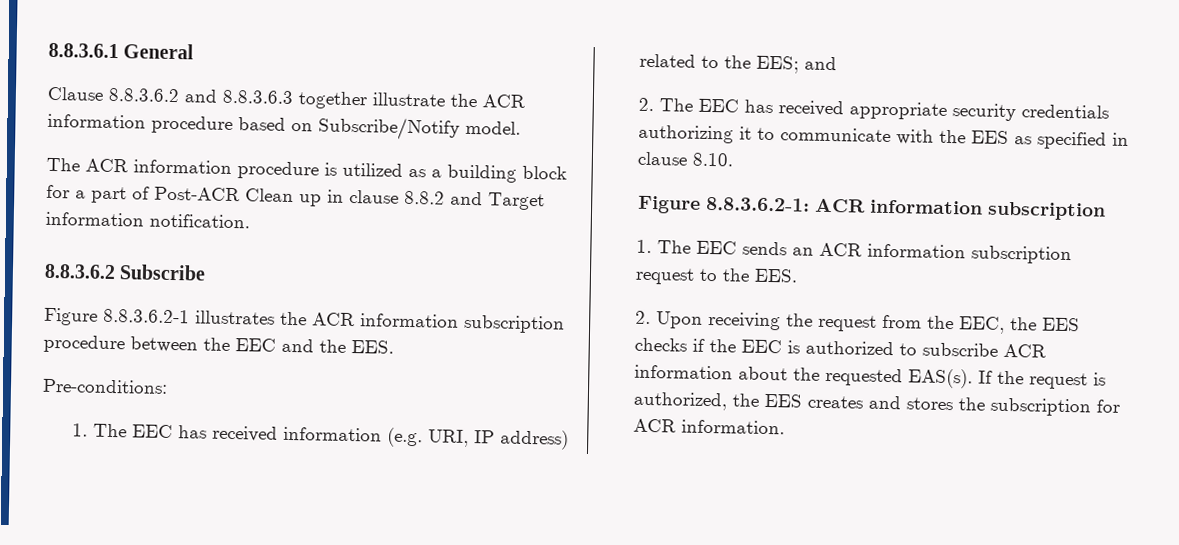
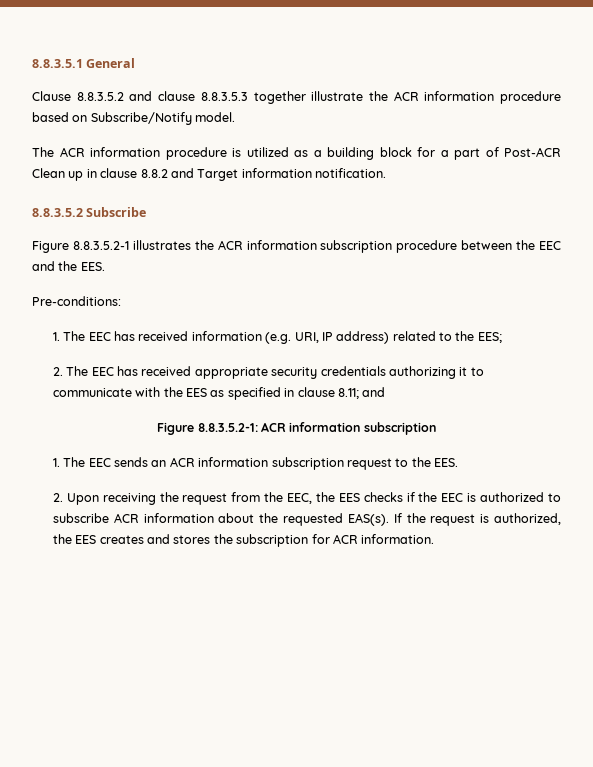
- 8.8.3.6.1 General
+ 8.8.3.5.1 General
- Clause 8.8.3.6.2 and 8.8.3.6.3 together illustrate the ACR information procedure based on Subscribe/Notify model.
+ Clause 8.8.3.5.2 and clause 8.8.3.5.3 together illustrate the ACR information procedure based on Subscribe/Notify model.
- 8.8.3.6.2 Subscribe
+ 8.8.3.5.2 Subscribe
- Figure 8.8.3.6.2-1 illustrates the ACR information subscription procedure between the EEC and the EES.
+ Figure 8.8.3.5.2-1 illustrates the ACR information subscription procedure between the EEC and the EES.
- 1. The EEC has received information (e.g. URI, IP address) related to the EES; and
+ 1. The EEC has received information (e.g. URI, IP address) related to the EES;
- 2. The EEC has received appropriate security credentials authorizing it to communicate with the EES as specified in clause 8.10.
- Figure 8.8.3.6.2-1: ACR information subscription
+ 2. The EEC has received appropriate security credentials authorizing it to communicate with the EES as specified in clause 8.11; and
+ Figure 8.8.3.5.2-1: ACR information subscription

